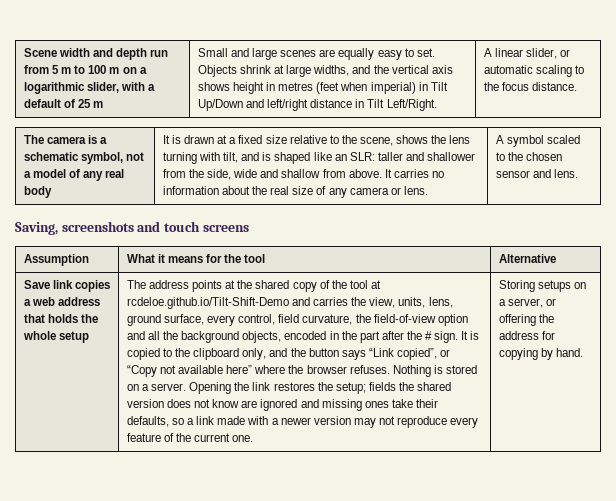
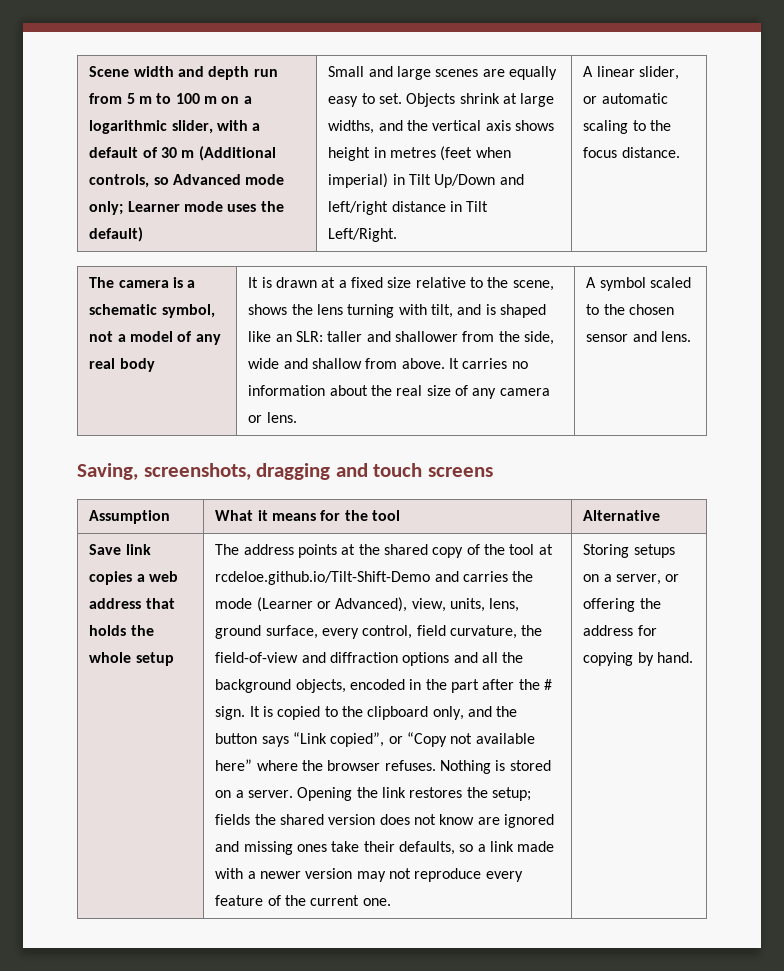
- Scene width and depth run from 5 m to 100 m on a logarithmic slider, with a default of 25 m
+ Scene width and depth run from 5 m to 100 m on a logarithmic slider, with a default of 30 m (Additional controls, so Advanced mode only; Learner mode uses the default)
- Saving, screenshots and touch screens
+ Saving, screenshots, dragging and touch screens
- The address points at the shared copy of the tool at rcdeloe.github.io/Tilt-Shift-Demo and carries the view, units, lens, ground surface, every control, field curvature, the field-of-view option and all the background objects, encoded in the part after the # sign.
+ The address points at the shared copy of the tool at rcdeloe.github.io/Tilt-Shift-Demo and carries the mode (Learner or Advanced), view, units, lens, ground surface, every control, field curvature, the field-of-view and diffraction options and all the background objects, encoded in the part after the # sign.

